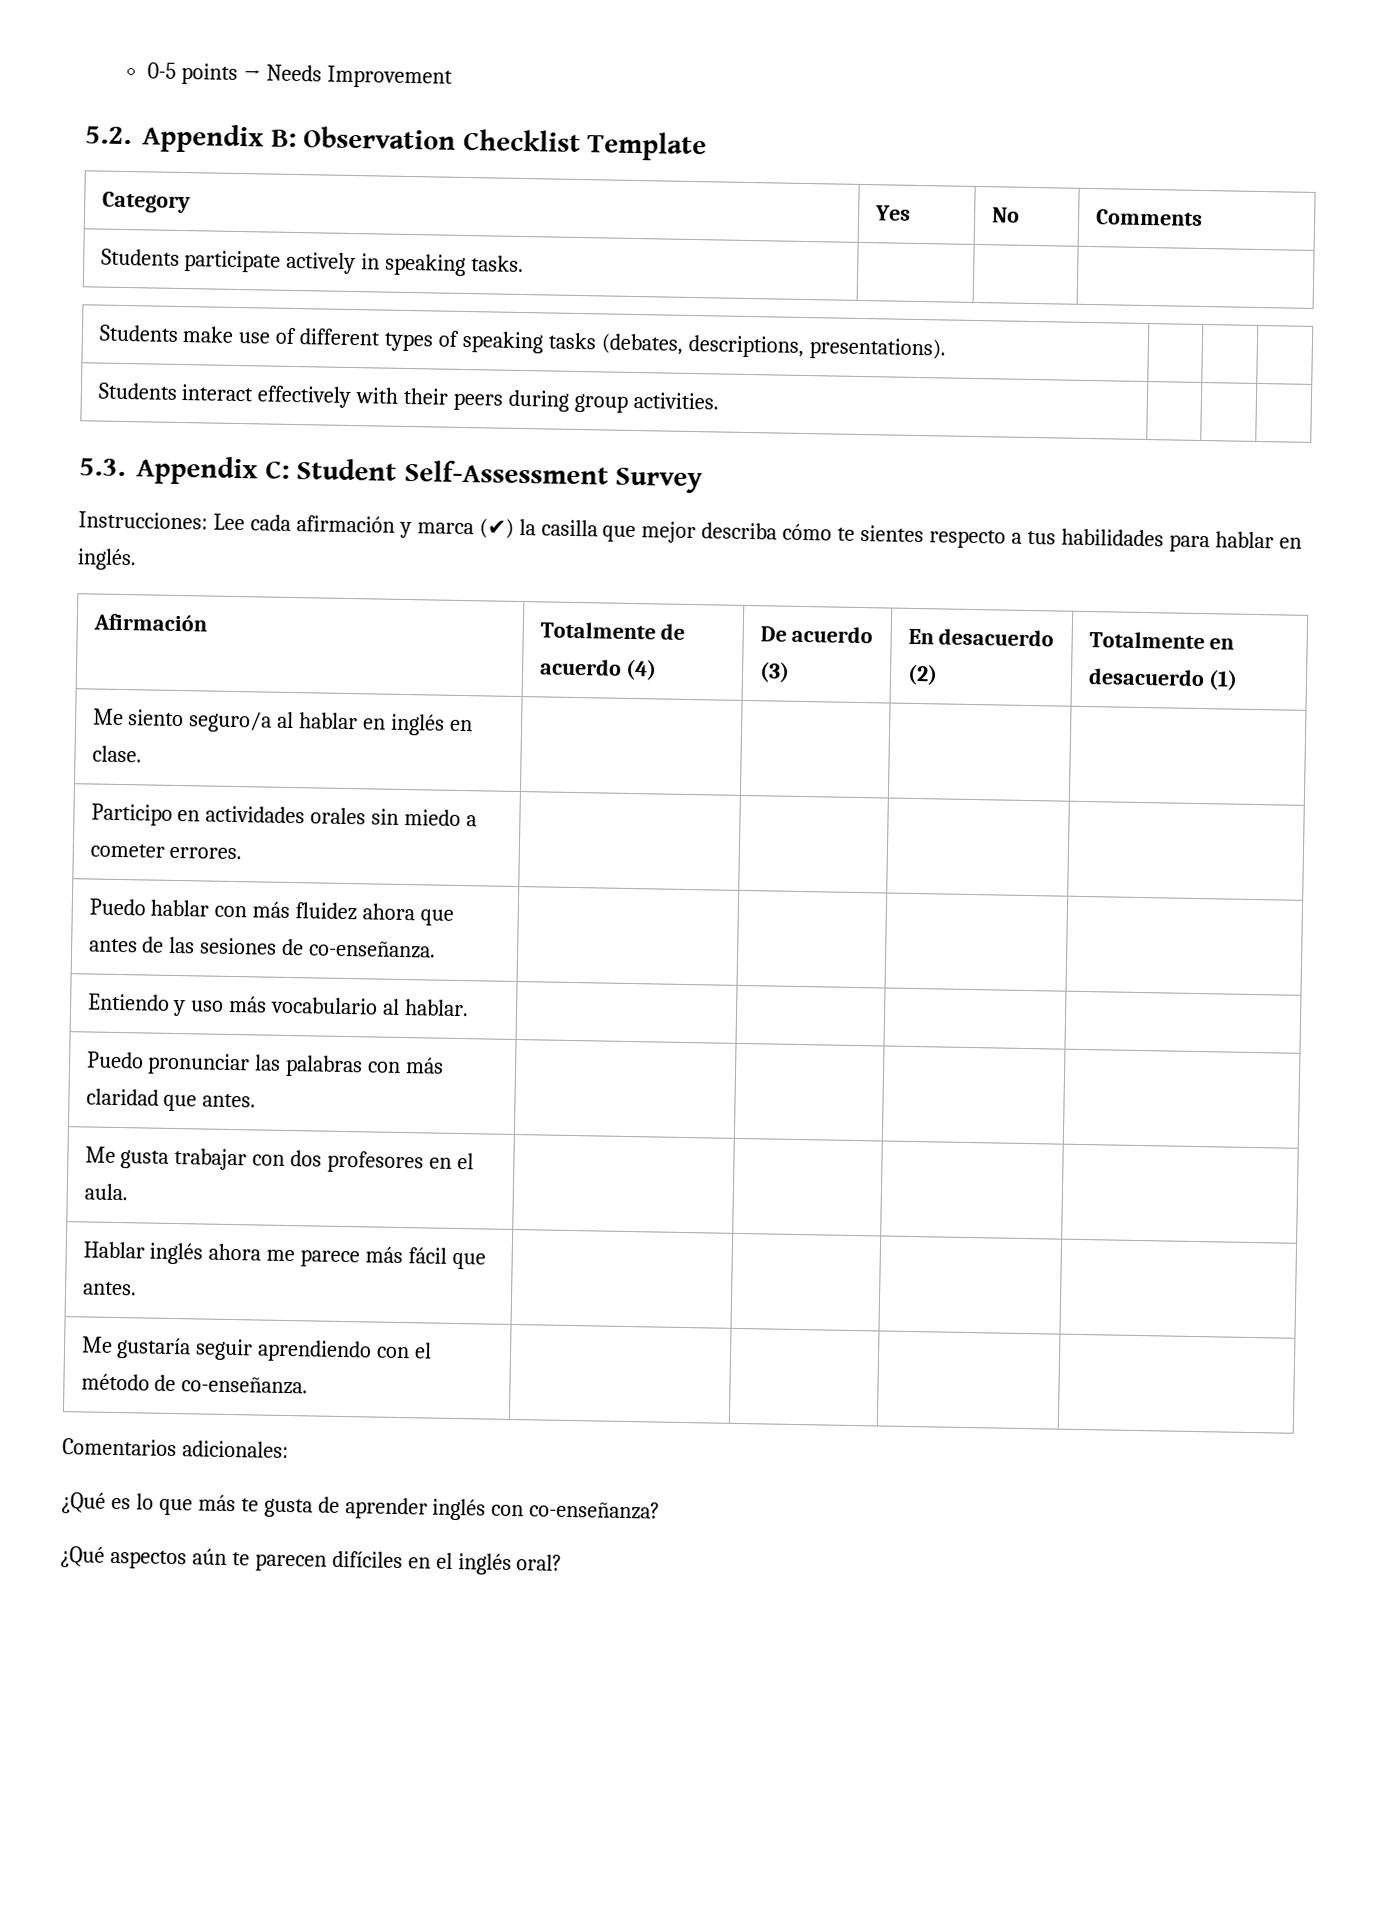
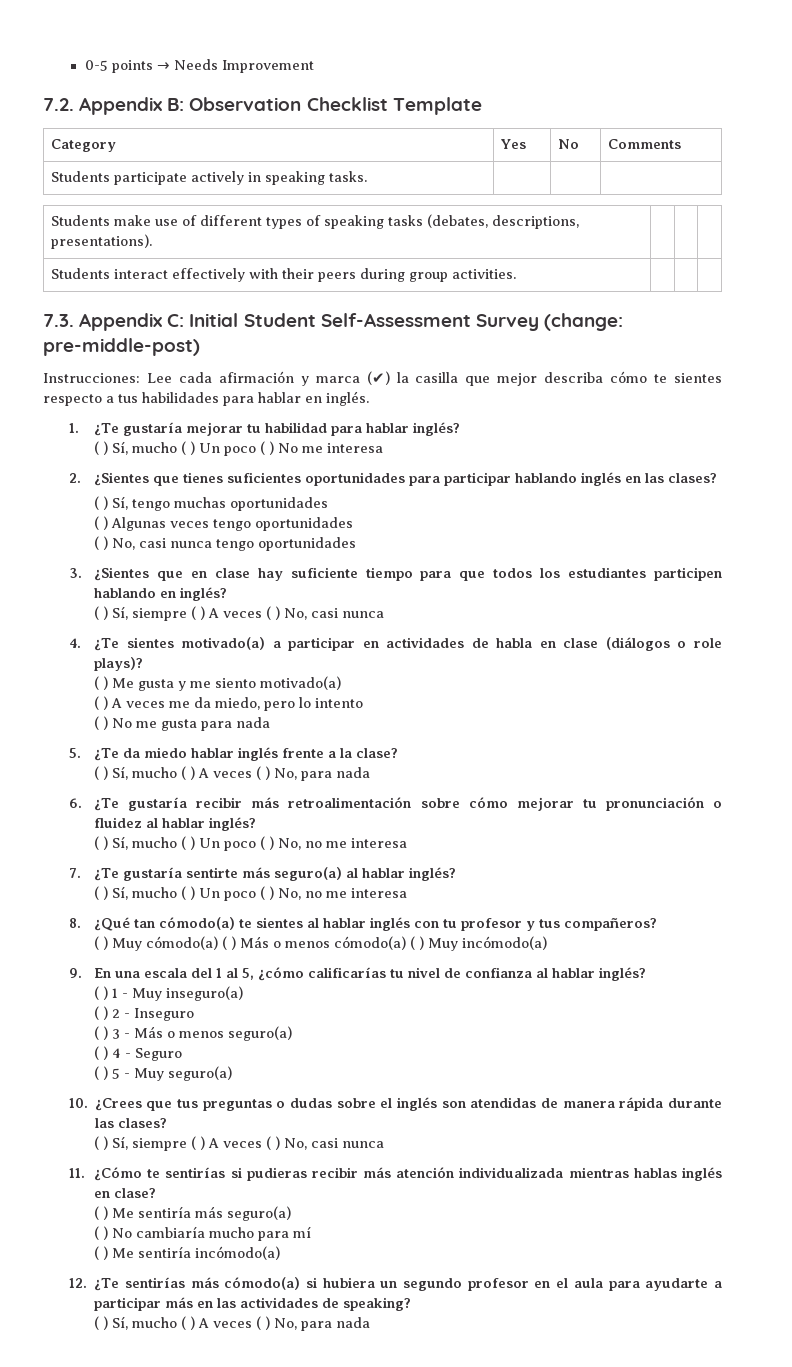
- 5.2. Appendix B: Observation Checklist Template
+ 7.2. Appendix B: Observation Checklist Template
- 5.3. Appendix C: Student Self-Assessment Survey
+ 7.3. Appendix C: Initial Student Self-Assessment Survey (change: pre-middle-post)
- Afirmación | Totalmente de acuerdo (4) | De acuerdo (3) | En desacuerdo (2) | Totalmente en desacuerdo (1)
- Me siento seguro/a al hablar en inglés en clase. | | | |
- Participo en actividades orales sin miedo a cometer errores. | | | |
- Puedo hablar con más fluidez ahora que antes de las sesiones de co-enseñanza. | | | |
- Entiendo y uso más vocabulario al hablar. | | | |
- Puedo pronunciar las palabras con más claridad que antes. | | | |
- Me gusta trabajar con dos profesores en el aula. | | | |
- Hablar inglés ahora me parece más fácil que antes. | | | |
- Me gustaría seguir aprendiendo con el método de co-enseñanza. | | | |
- Comentarios adicionales:
- ¿Qué es lo que más te gusta de aprender inglés con co-enseñanza?
- ¿Qué aspectos aún te parecen difíciles en el inglés oral?
+ 1. ¿Te gustaría mejorar tu habilidad para hablar inglés?
+ ( ) Sí, mucho ( ) Un poco ( ) No me interesa
+ 2. ¿Sientes que tienes suficientes oportunidades para participar hablando inglés en las clases?
+ ( ) Sí, tengo muchas oportunidades
+ ( ) Algunas veces tengo oportunidades
+ ( ) No, casi nunca tengo oportunidades
+ 3. ¿Sientes que en clase hay suficiente tiempo para que todos los estudiantes participen hablando en inglés?
+ ( ) Sí, siempre ( ) A veces ( ) No, casi nunca
+ 4. ¿Te sientes motivado(a) a participar en actividades de habla en clase (diálogos o role plays)?
+ ( ) Me gusta y me siento motivado(a)
+ ( ) A veces me da miedo, pero lo intento
+ ( ) No me gusta para nada
+ 5. ¿Te da miedo hablar inglés frente a la clase?
+ ( ) Sí, mucho ( ) A veces ( ) No, para nada
+ 6. ¿Te gustaría recibir más retroalimentación sobre cómo mejorar tu pronunciación o fluidez al hablar inglés?
+ ( ) Sí, mucho ( ) Un poco ( ) No, no me interesa
+ 7. ¿Te gustaría sentirte más seguro(a) al hablar inglés?
+ ( ) Sí, mucho ( ) Un poco ( ) No, no me interesa
+ 8. ¿Qué tan cómodo(a) te sientes al hablar inglés con tu profesor y tus compañeros?
+ ( ) Muy cómodo(a) ( ) Más o menos cómodo(a) ( ) Muy incómodo(a)
+ 9. En una escala del 1 al 5, ¿cómo calificarías tu nivel de confianza al hablar inglés?
+ ( ) 1 - Muy inseguro(a)
+ ( ) 2 - Inseguro
+ ( ) 3 - Más o menos seguro(a)
+ ( ) 4 - Seguro
+ ( ) 5 - Muy seguro(a)
+ 10. ¿Crees que tus preguntas o dudas sobre el inglés son atendidas de manera rápida durante las clases?
+ ( ) Sí, siempre ( ) A veces ( ) No, casi nunca
+ 11. ¿Cómo te sentirías si pudieras recibir más atención individualizada mientras hablas inglés en clase?
+ ( ) Me sentiría más seguro(a)
+ ( ) No cambiaría mucho para mí
+ ( ) Me sentiría incómodo(a)
+ 12. ¿Te sentirías más cómodo(a) si hubiera un segundo profesor en el aula para ayudarte a participar más en las actividades de speaking?
+ ( ) Sí, mucho ( ) A veces ( ) No, para nada

